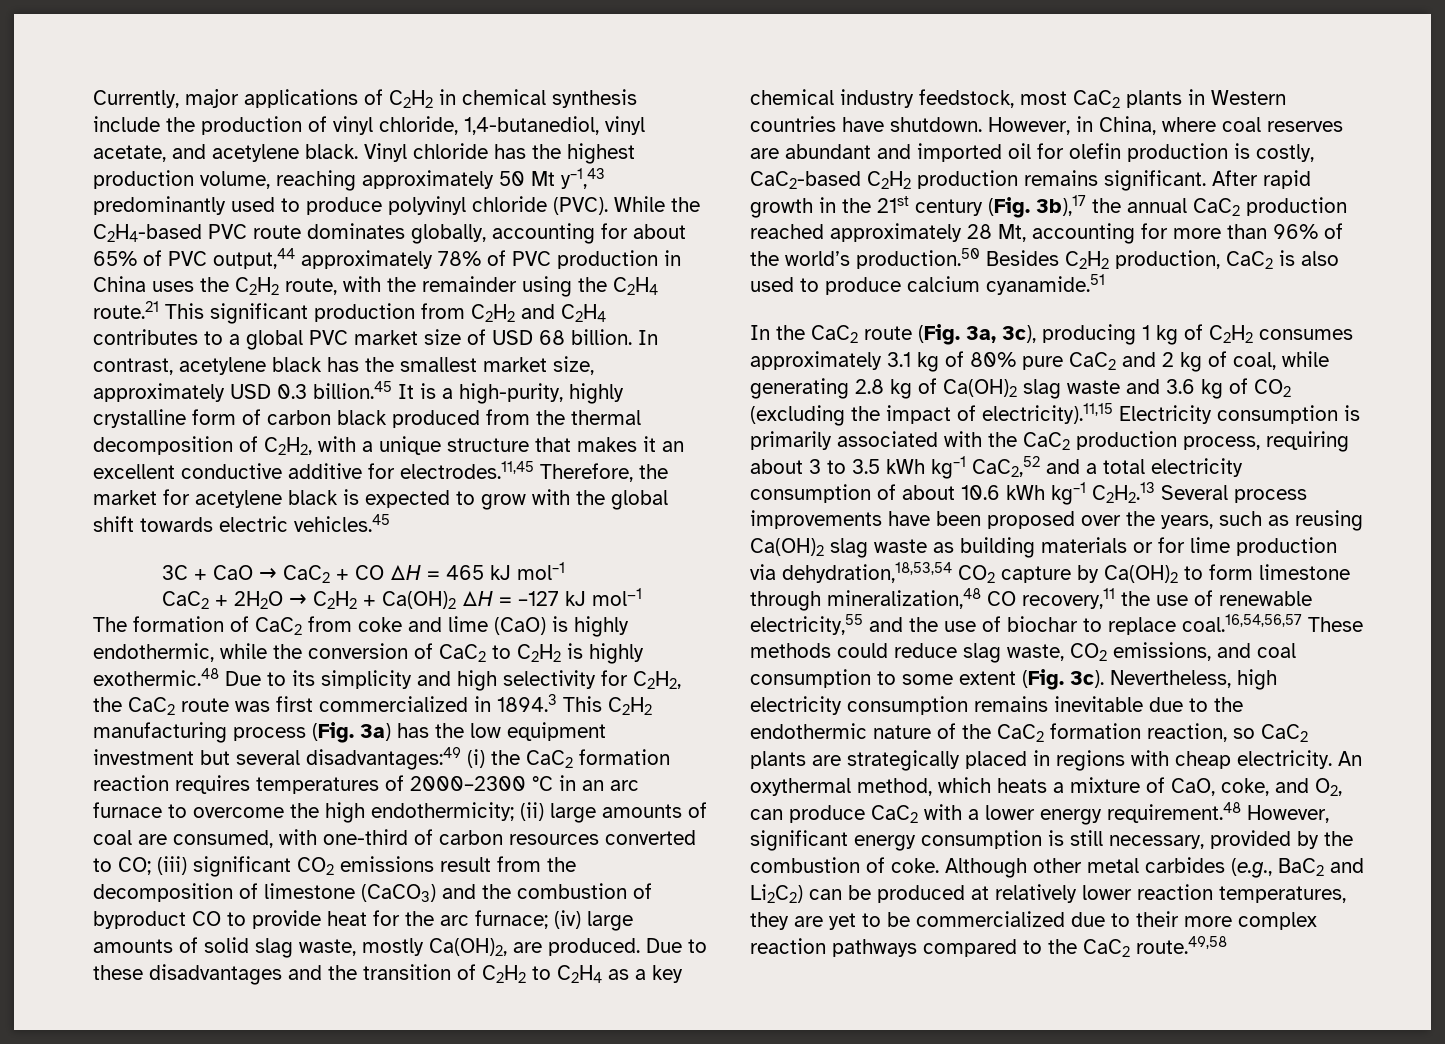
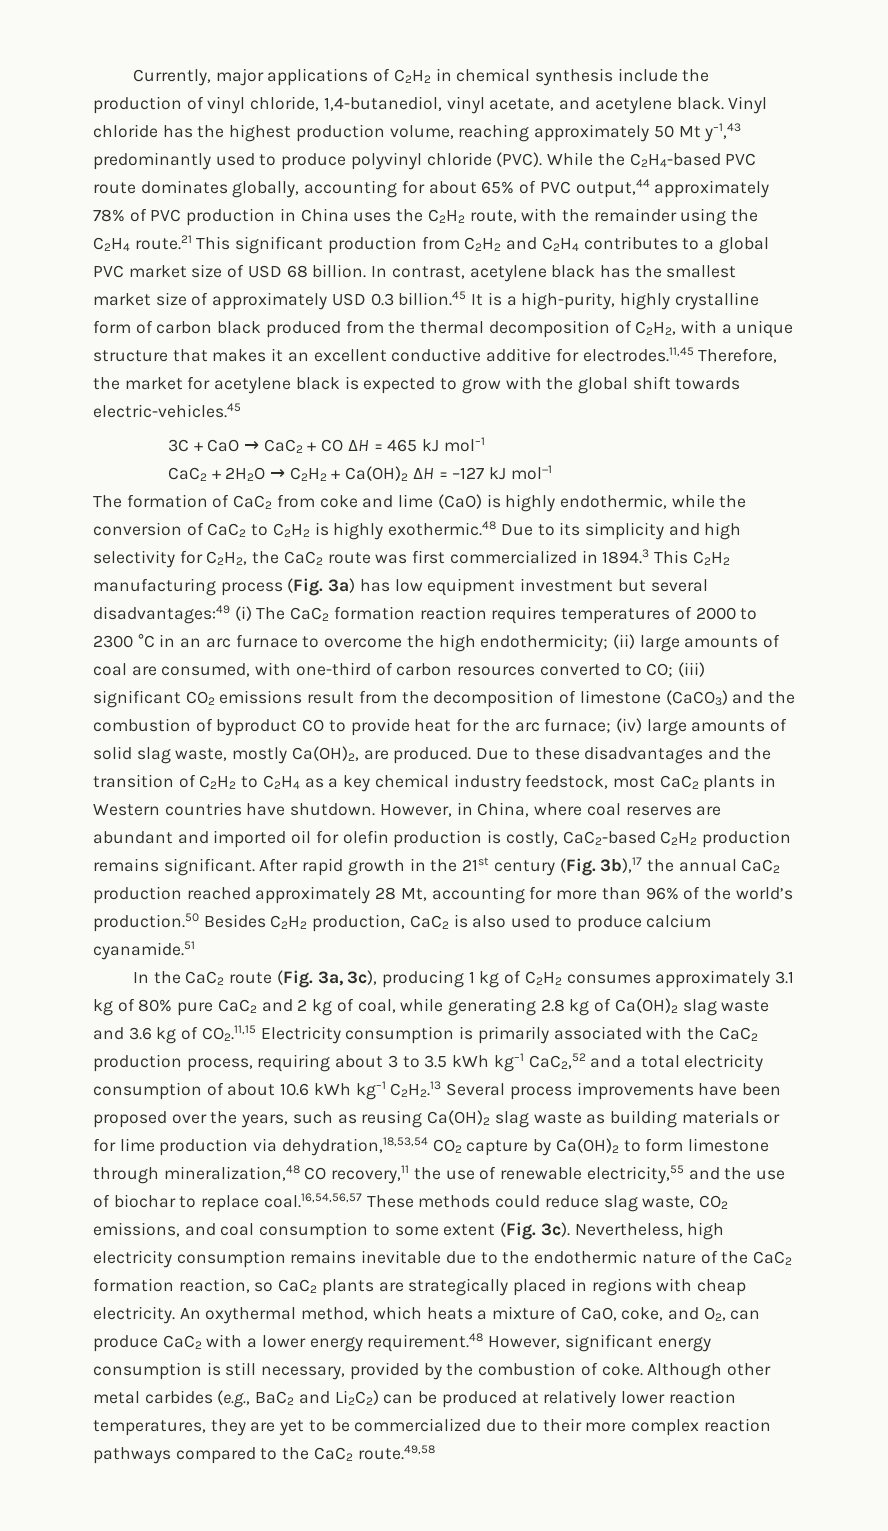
- In contrast, acetylene black has the smallest market size, approximately USD 0.3 billion.45 It is a high-purity, highly crystalline form of carbon black produced from the thermal decomposition of C2H2, with a unique structure that makes it an excellent conductive additive for electrodes.11,45 Therefore, the market for acetylene black is expected to grow with the global shift towards electric vehicles.45
+ In contrast, acetylene black has the smallest market size of approximately USD 0.3 billion.45 It is a high-purity, highly crystalline form of carbon black produced from the thermal decomposition of C2H2, with a unique structure that makes it an excellent conductive additive for electrodes.11,45 Therefore, the market for acetylene black is expected to grow with the global shift towards electric-vehicles.45
- The formation of CaC2 from coke and lime (CaO) is highly endothermic, while the conversion of CaC2 to C2H2 is highly exothermic.48 Due to its simplicity and high selectivity for C2H2, the CaC2 route was first commercialized in 1894.3 This C2H2 manufacturing process (Fig. 3a) has the low equipment investment but several disadvantages:49 (i) the CaC2 formation reaction requires temperatures of 2000–2300 °C in an arc furnace to overcome the high endothermicity;
+ The formation of CaC2 from coke and lime (CaO) is highly endothermic, while the conversion of CaC2 to C2H2 is highly exothermic.48 Due to its simplicity and high selectivity for C2H2, the CaC2 route was first commercialized in 1894.3 This C2H2 manufacturing process (Fig. 3a) has low equipment investment but several disadvantages:49 (i) The CaC2 formation reaction requires temperatures of 2000 to 2300 °C in an arc furnace to overcome the high endothermicity;
- In the CaC2 route (Fig. 3a, 3c), producing 1 kg of C2H2 consumes approximately 3.1 kg of 80% pure CaC2 and 2 kg of coal, while generating 2.8 kg of Ca(OH)2 slag waste and 3.6 kg of CO2 (excluding the impact of electricity).11,15 Electricity consumption is primarily associated with the CaC2 production process, requiring about 3 to 3.5 kWh kg–1 CaC2,52 and a total electricity consumption of about 10.6 kWh kg–1 C2H2.13 Several process improvements have been proposed over the years, such as reusing Ca(OH)2 slag waste as building materials or for lime production via dehydration,18,53,54 CO2 capture by Ca(OH)2 to form limestone through mineralization,48 CO recovery,11 the use of renewable electricity,55 and the use of biochar to replace coal.16,54,56,57 These methods could reduce slag waste, CO2 emissions, and coal consumption to some extent (Fig. 3c).
+ In the CaC2 route (Fig. 3a, 3c), producing 1 kg of C2H2 consumes approximately 3.1 kg of 80% pure CaC2 and 2 kg of coal, while generating 2.8 kg of Ca(OH)2 slag waste and 3.6 kg of CO2.11,15 Electricity consumption is primarily associated with the CaC2 production process, requiring about 3 to 3.5 kWh kg–1 CaC2,52 and a total electricity consumption of about 10.6 kWh kg–1 C2H2.13 Several process improvements have been proposed over the years, such as reusing Ca(OH)2 slag waste as building materials or for lime production via dehydration,18,53,54 CO2 capture by Ca(OH)2 to form limestone through mineralization,48 CO recovery,11 the use of renewable electricity,55 and the use of biochar to replace coal.16,54,56,57 These methods could reduce slag waste, CO2 emissions, and coal consumption to some extent (Fig. 3c).

